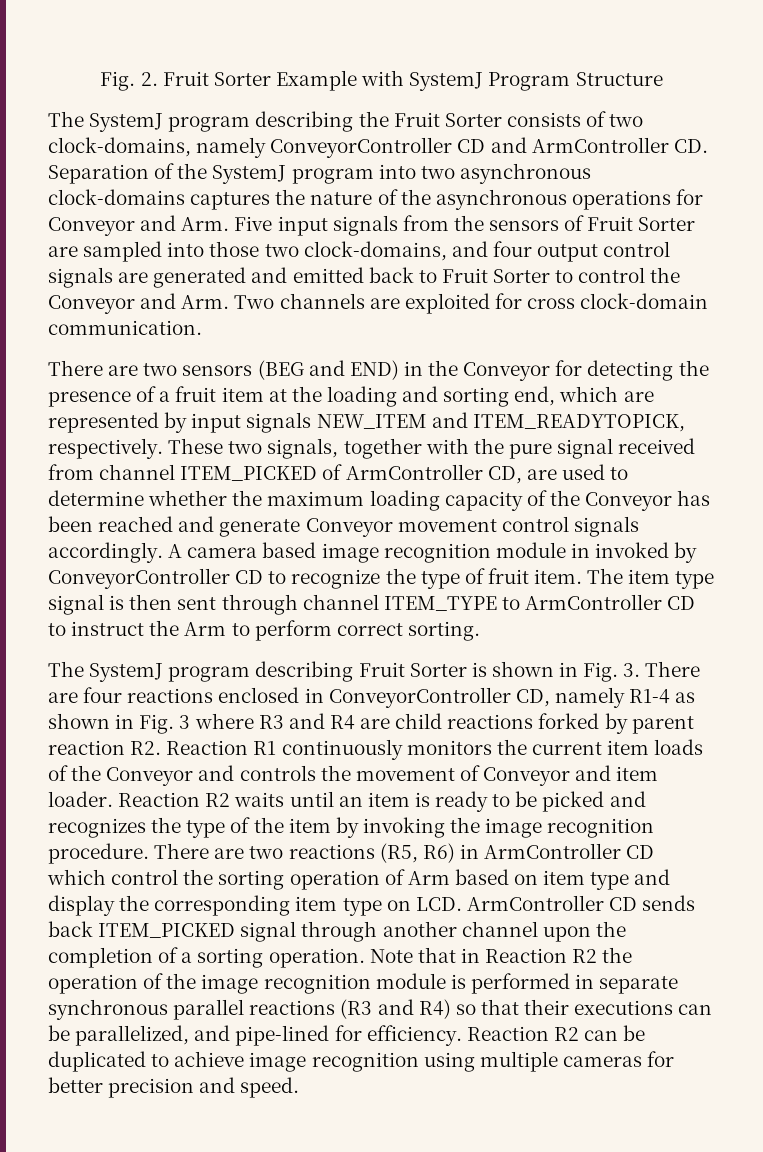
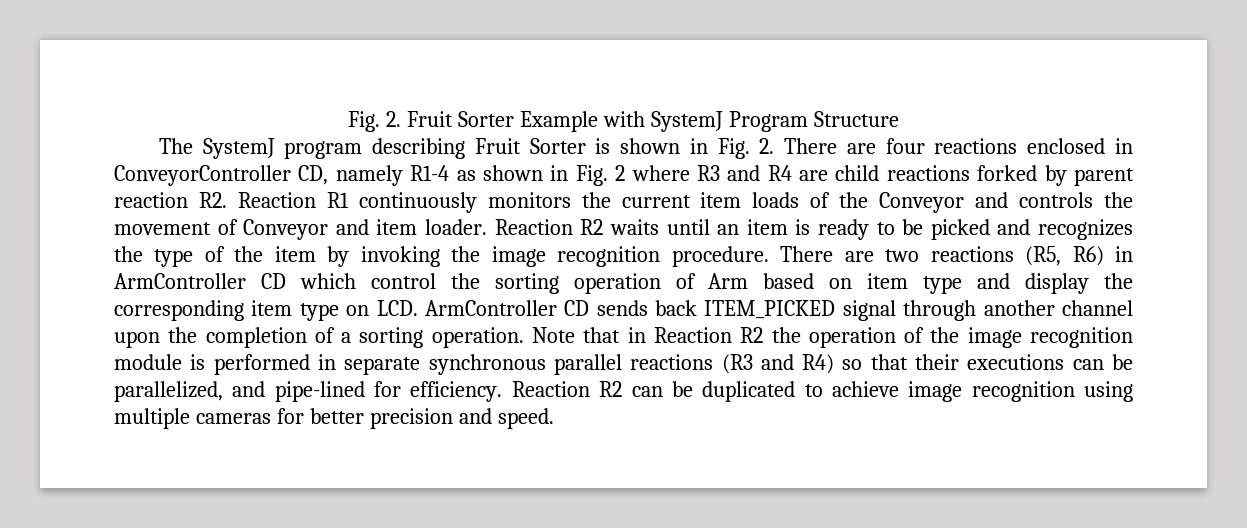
- The SystemJ program describing the Fruit Sorter consists of two clock-domains, namely ConveyorController CD and ArmController CD. Separation of the SystemJ program into two asynchronous clock-domains captures the nature of the asynchronous operations for Conveyor and Arm. Five input signals from the sensors of Fruit Sorter are sampled into those two clock-domains, and four output control signals are generated and emitted back to Fruit Sorter to control the Conveyor and Arm. Two channels are exploited for cross clock-domain communication.
- There are two sensors (BEG and END) in the Conveyor for detecting the presence of a fruit item at the loading and sorting end, which are represented by input signals NEW_ITEM and ITEM_READYTOPICK, respectively. These two signals, together with the pure signal received from channel ITEM_PICKED of ArmController CD, are used to determine whether the maximum loading capacity of the Conveyor has been reached and generate Conveyor movement control signals accordingly. A camera based image recognition module in invoked by ConveyorController CD to recognize the type of fruit item. The item type signal is then sent through channel ITEM_TYPE to ArmController CD to instruct the Arm to perform correct sorting.
- The SystemJ program describing Fruit Sorter is shown in Fig. 3. There are four reactions enclosed in ConveyorController CD, namely R1-4 as shown in Fig. 3 where R3 and R4 are child reactions forked by parent reaction R2. Reaction R1 continuously monitors the current item loads of the Conveyor and controls the movement of Conveyor and item loader.
+ The SystemJ program describing Fruit Sorter is shown in Fig. 2. There are four reactions enclosed in ConveyorController CD, namely R1-4 as shown in Fig. 2 where R3 and R4 are child reactions forked by parent reaction R2. Reaction R1 continuously monitors the current item loads of the Conveyor and controls the movement of Conveyor and item loader.

